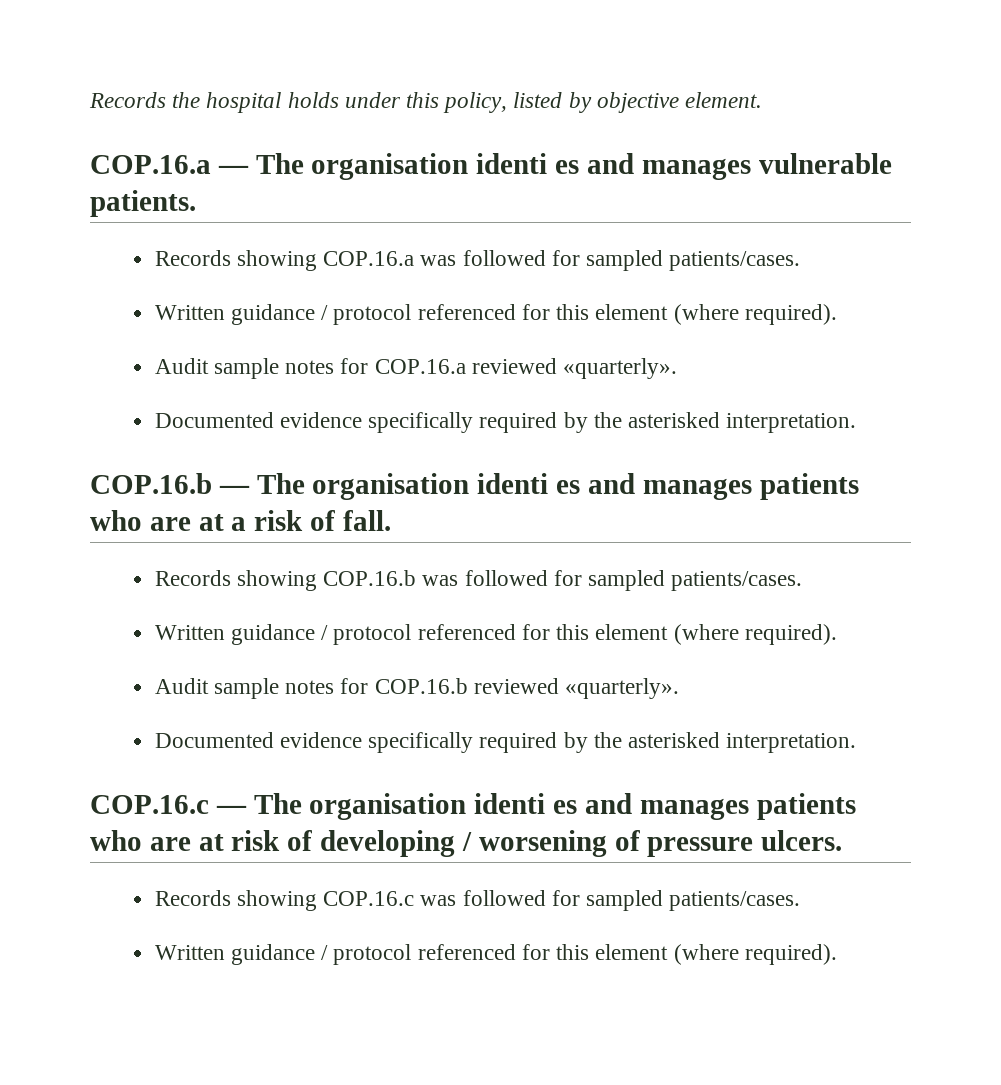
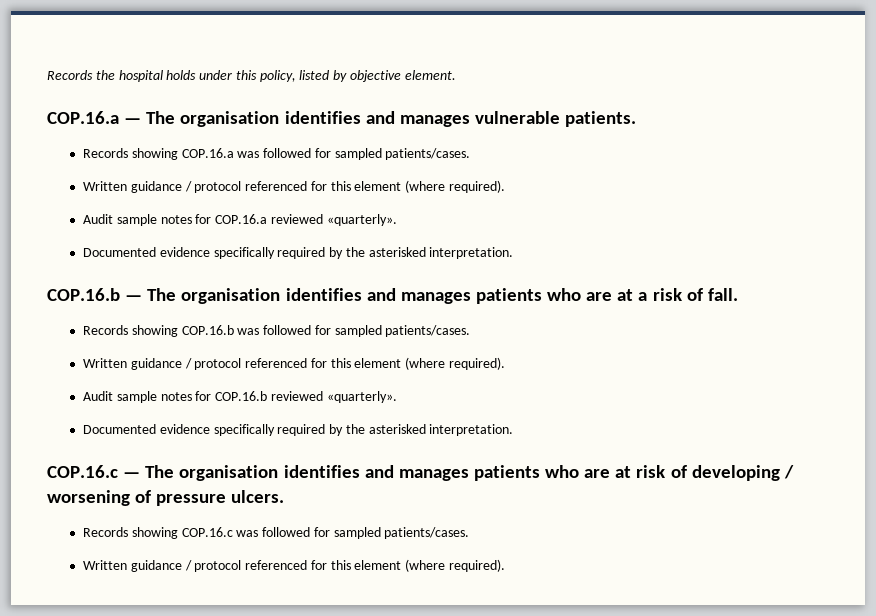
- COP.16.a — The organisation identi es and manages vulnerable patients.
+ COP.16.a — The organisation identifies and manages vulnerable patients.
- COP.16.b — The organisation identi es and manages patients who are at a risk of fall.
+ COP.16.b — The organisation identifies and manages patients who are at a risk of fall.
- COP.16.c — The organisation identi es and manages patients who are at risk of developing / worsening of pressure ulcers.
+ COP.16.c — The organisation identifies and manages patients who are at risk of developing / worsening of pressure ulcers.

